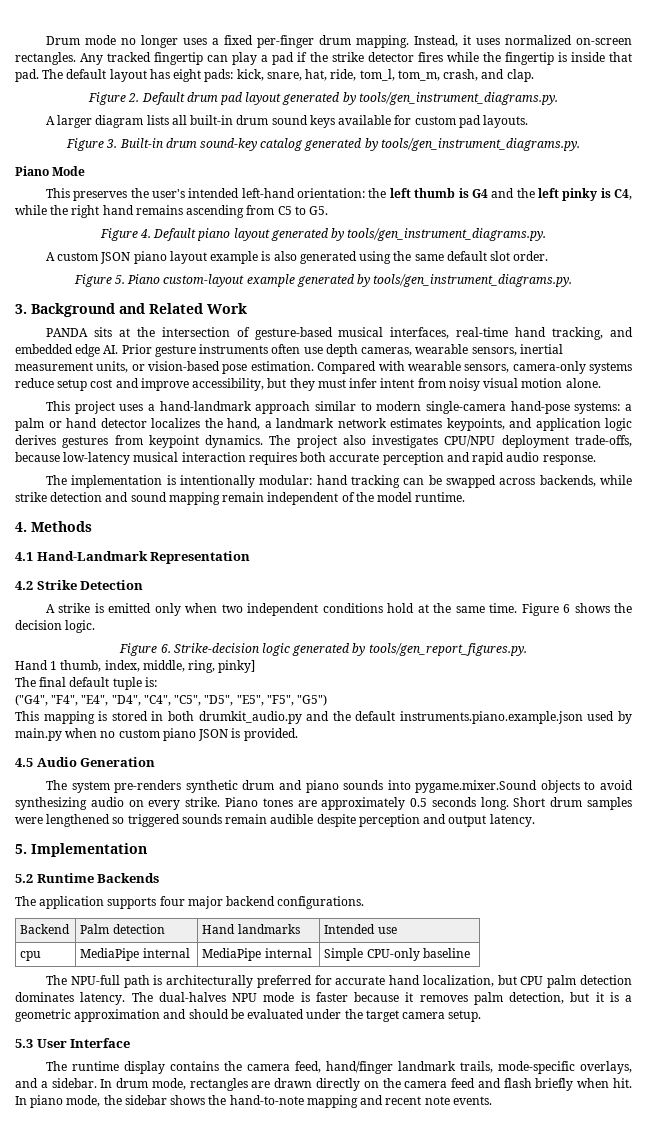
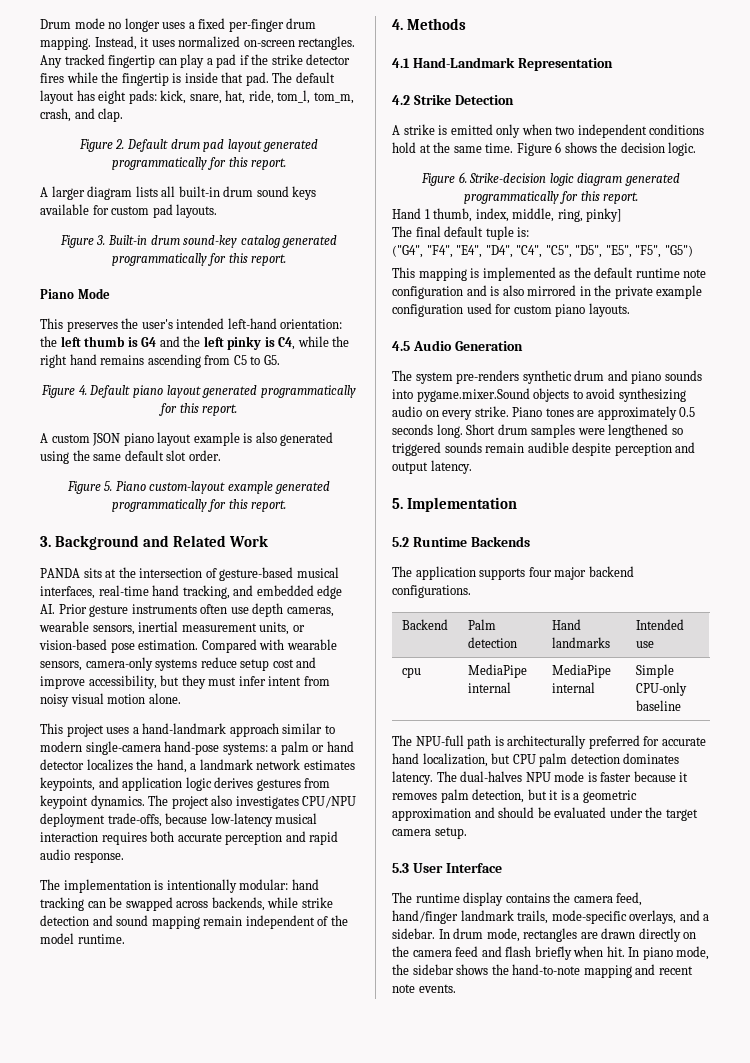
- Figure 2. Default drum pad layout generated by tools/gen_instrument_diagrams.py.
+ Figure 2. Default drum pad layout generated programmatically for this report.
- Figure 3. Built-in drum sound-key catalog generated by tools/gen_instrument_diagrams.py.
+ Figure 3. Built-in drum sound-key catalog generated programmatically for this report.
- Figure 4. Default piano layout generated by tools/gen_instrument_diagrams.py.
+ Figure 4. Default piano layout generated programmatically for this report.
- Figure 5. Piano custom-layout example generated by tools/gen_instrument_diagrams.py.
+ Figure 5. Piano custom-layout example generated programmatically for this report.
- Figure 6. Strike-decision logic generated by tools/gen_report_figures.py.
+ Figure 6. Strike-decision logic diagram generated programmatically for this report.
- This mapping is stored in both drumkit_audio.py and the default instruments.piano.example.json used by main.py when no custom piano JSON is provided.
+ This mapping is implemented as the default runtime note configuration and is also mirrored in the private example configuration used for custom piano layouts.

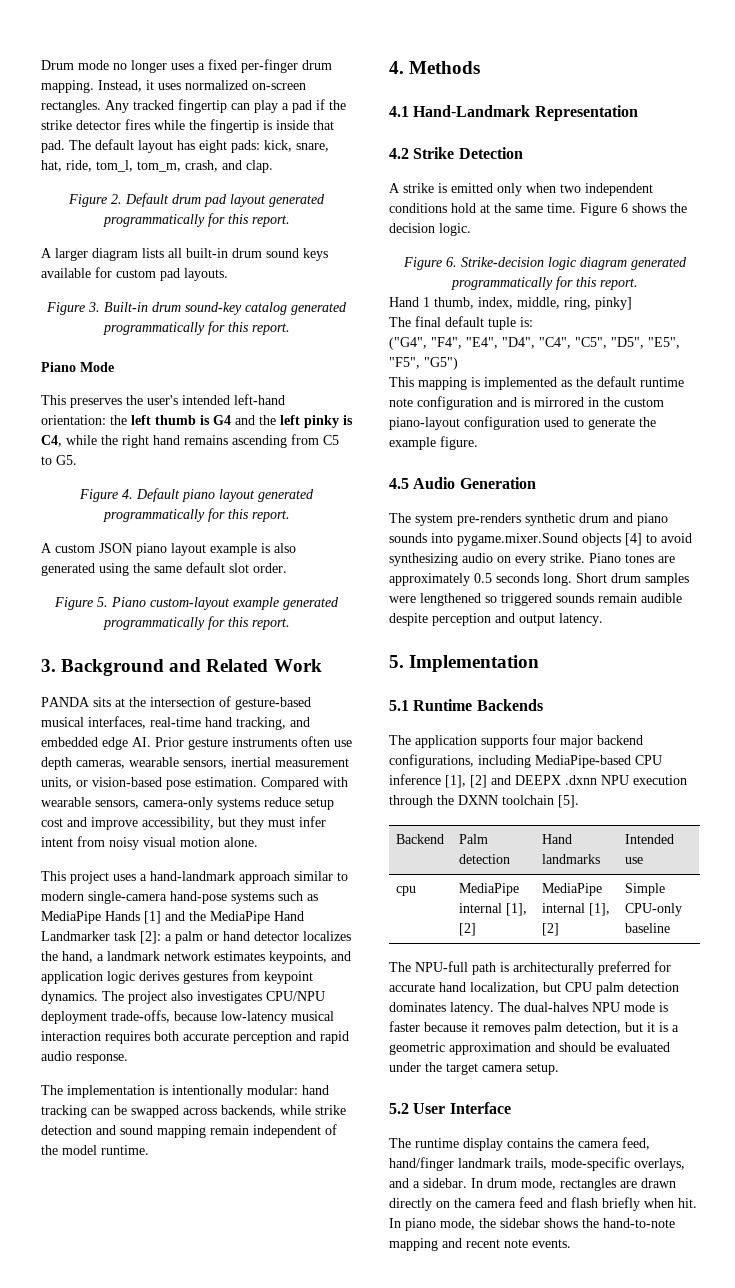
- This project uses a hand-landmark approach similar to modern single-camera hand-pose systems: a palm or hand detector localizes the hand, a landmark network estimates keypoints, and application logic derives gestures from keypoint dynamics.
+ This project uses a hand-landmark approach similar to modern single-camera hand-pose systems such as MediaPipe Hands [1] and the MediaPipe Hand Landmarker task [2]: a palm or hand detector localizes the hand, a landmark network estimates keypoints, and application logic derives gestures from keypoint dynamics.
- This mapping is implemented as the default runtime note configuration and is also mirrored in the private example configuration used for custom piano layouts.
+ This mapping is implemented as the default runtime note configuration and is mirrored in the custom piano-layout configuration used to generate the example figure.
- The system pre-renders synthetic drum and piano sounds into pygame.mixer.Sound objects to avoid synthesizing audio on every strike.
+ The system pre-renders synthetic drum and piano sounds into pygame.mixer.Sound objects [4] to avoid synthesizing audio on every strike.
- 5.2 Runtime Backends
+ 5.1 Runtime Backends
- The application supports four major backend configurations.
+ The application supports four major backend configurations, including MediaPipe-based CPU inference [1], [2] and DEEPX .dxnn NPU execution through the DXNN toolchain [5].
- cpu | MediaPipe internal | MediaPipe internal | Simple CPU-only baseline
+ cpu | MediaPipe internal [1], [2] | MediaPipe internal [1], [2] | Simple CPU-only baseline
- 5.3 User Interface
+ 5.2 User Interface

